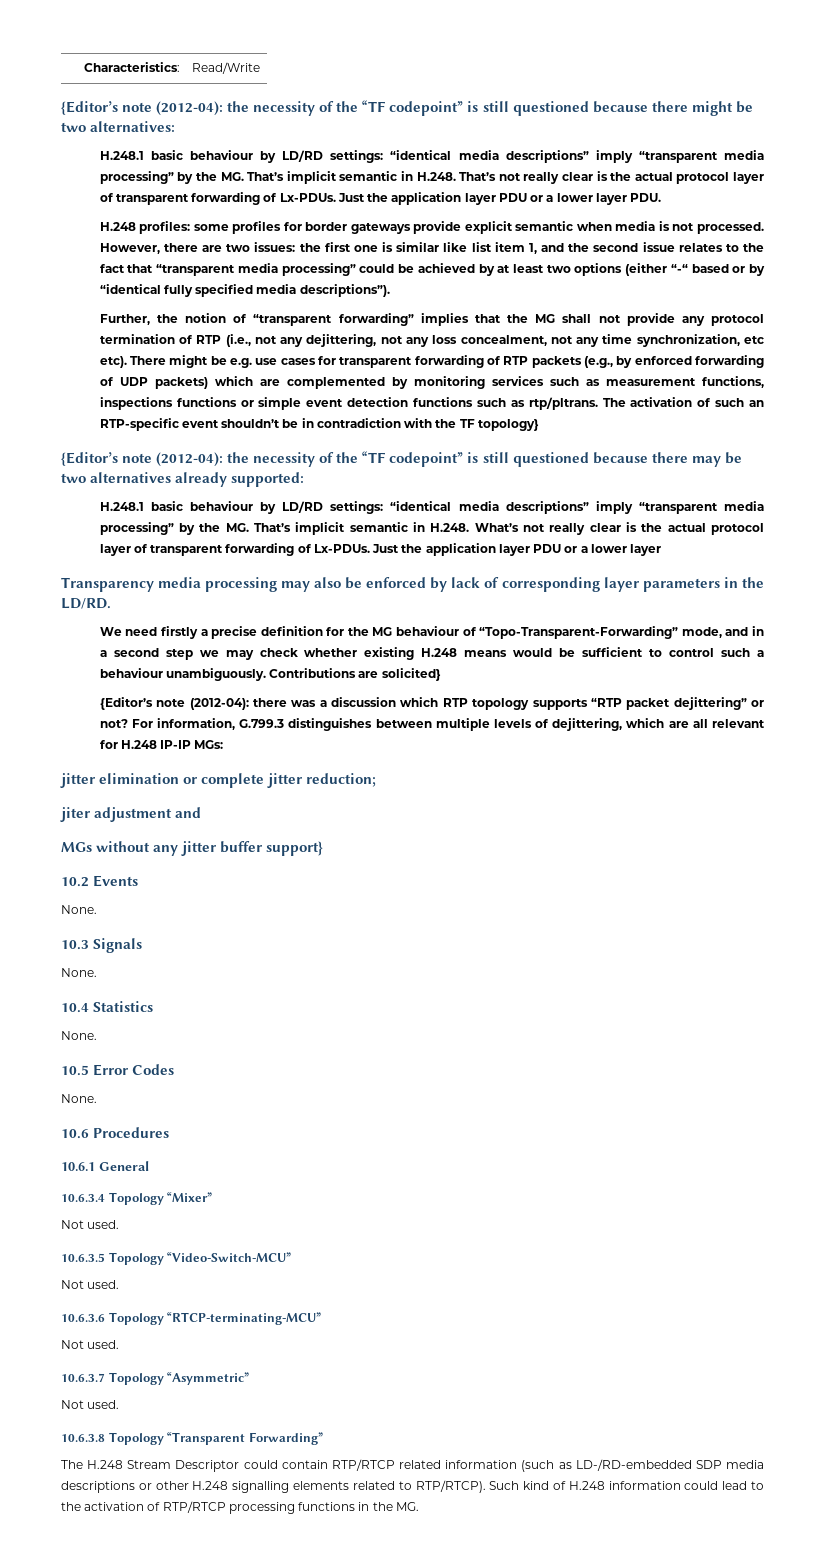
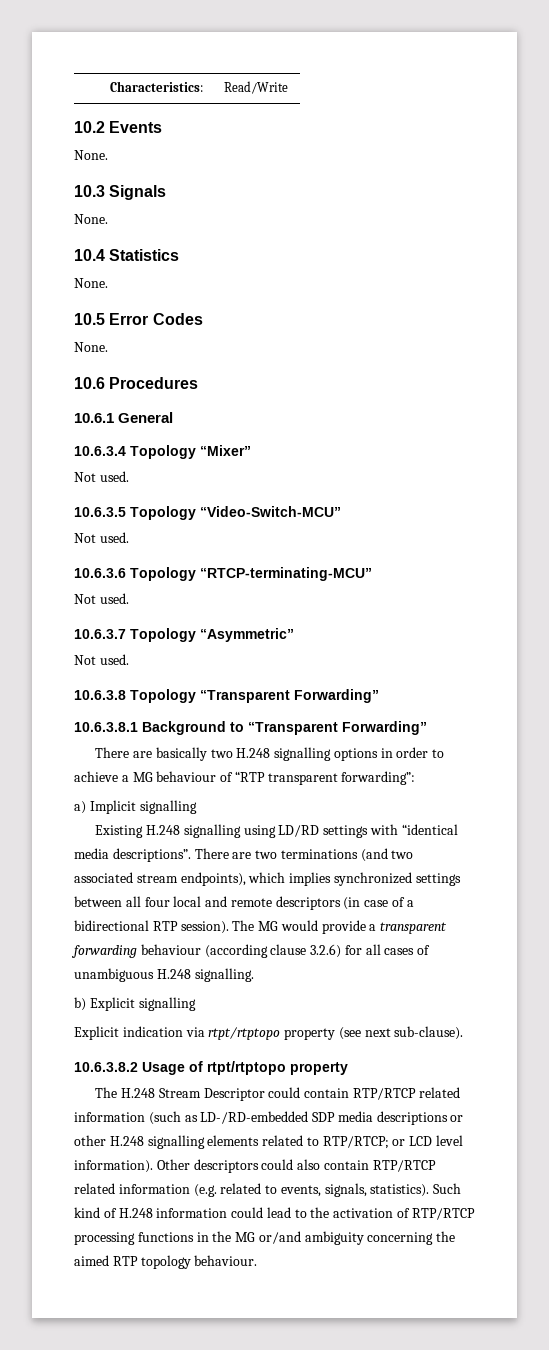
- {Editor’s note (2012-04): the necessity of the “TF codepoint” is still questioned because there might be two alternatives:
- H.248.1 basic behaviour by LD/RD settings: “identical media descriptions” imply “transparent media processing” by the MG. That’s implicit semantic in H.248. That’s not really clear is the actual protocol layer of transparent forwarding of Lx-PDUs. Just the application layer PDU or a lower layer PDU.
- H.248 profiles: some profiles for border gateways provide explicit semantic when media is not processed. However, there are two issues: the first one is similar like list item 1, and the second issue relates to the fact that “transparent media processing” could be achieved by at least two options (either “-“ based or by “identical fully specified media descriptions”).
- Further, the notion of “transparent forwarding” implies that the MG shall not provide any protocol termination of RTP (i.e., not any dejittering, not any loss concealment, not any time synchronization, etc etc). There might be e.g. use cases for transparent forwarding of RTP packets (e.g., by enforced forwarding of UDP packets) which are complemented by monitoring services such as measurement functions, inspections functions or simple event detection functions such as rtp/pltrans. The activation of such an RTP-specific event shouldn’t be in contradiction with the TF topology}
- {Editor’s note (2012-04): the necessity of the “TF codepoint” is still questioned because there may be two alternatives already supported:
- H.248.1 basic behaviour by LD/RD settings: “identical media descriptions” imply “transparent media processing” by the MG. That’s implicit semantic in H.248. What’s not really clear is the actual protocol layer of transparent forwarding of Lx-PDUs. Just the application layer PDU or a lower layer
- Transparency media processing may also be enforced by lack of corresponding layer parameters in the LD/RD.
- We need firstly a precise definition for the MG behaviour of “Topo-Transparent-Forwarding” mode, and in a second step we may check whether existing H.248 means would be sufficient to control such a behaviour unambiguously. Contributions are solicited}
- {Editor’s note (2012-04): there was a discussion which RTP topology supports “RTP packet dejittering” or not? For information, G.799.3 distinguishes between multiple levels of dejittering, which are all relevant for H.248 IP-IP MGs:
- jitter elimination or complete jitter reduction;
- jiter adjustment and
- MGs without any jitter buffer support}
+ 10.6.3.8.1 Background to “Transparent Forwarding”
+ There are basically two H.248 signalling options in order to achieve a MG behaviour of “RTP transparent forwarding”:
+ a) Implicit signalling
+ Existing H.248 signalling using LD/RD settings with “identical media descriptions”. There are two terminations (and two associated stream endpoints), which implies synchronized settings between all four local and remote descriptors (in case of a bidirectional RTP session). The MG would provide a transparent forwarding behaviour (according clause 3.2.6) for all cases of unambiguous H.248 signalling.
+ b) Explicit signalling
+ Explicit indication via rtpt/rtptopo property (see next sub-clause).
+ 10.6.3.8.2 Usage of rtpt/rtptopo property
- The H.248 Stream Descriptor could contain RTP/RTCP related information (such as LD-/RD-embedded SDP media descriptions or other H.248 signalling elements related to RTP/RTCP).
+ The H.248 Stream Descriptor could contain RTP/RTCP related information (such as LD-/RD-embedded SDP media descriptions or other H.248 signalling elements related to RTP/RTCP; or LCD level information). Other descriptors could also contain RTP/RTCP related information (e.g. related to events, signals, statistics).
- Such kind of H.248 information could lead to the activation of RTP/RTCP processing functions in the MG.
+ Such kind of H.248 information could lead to the activation of RTP/RTCP processing functions in the MG or/and ambiguity concerning the aimed RTP topology behaviour.

